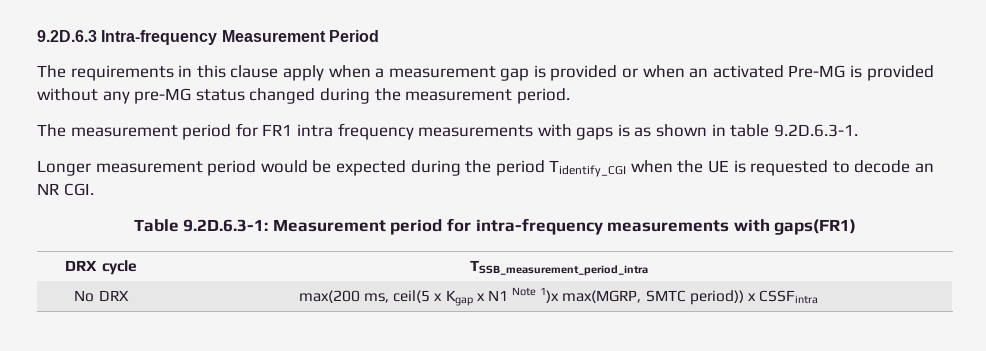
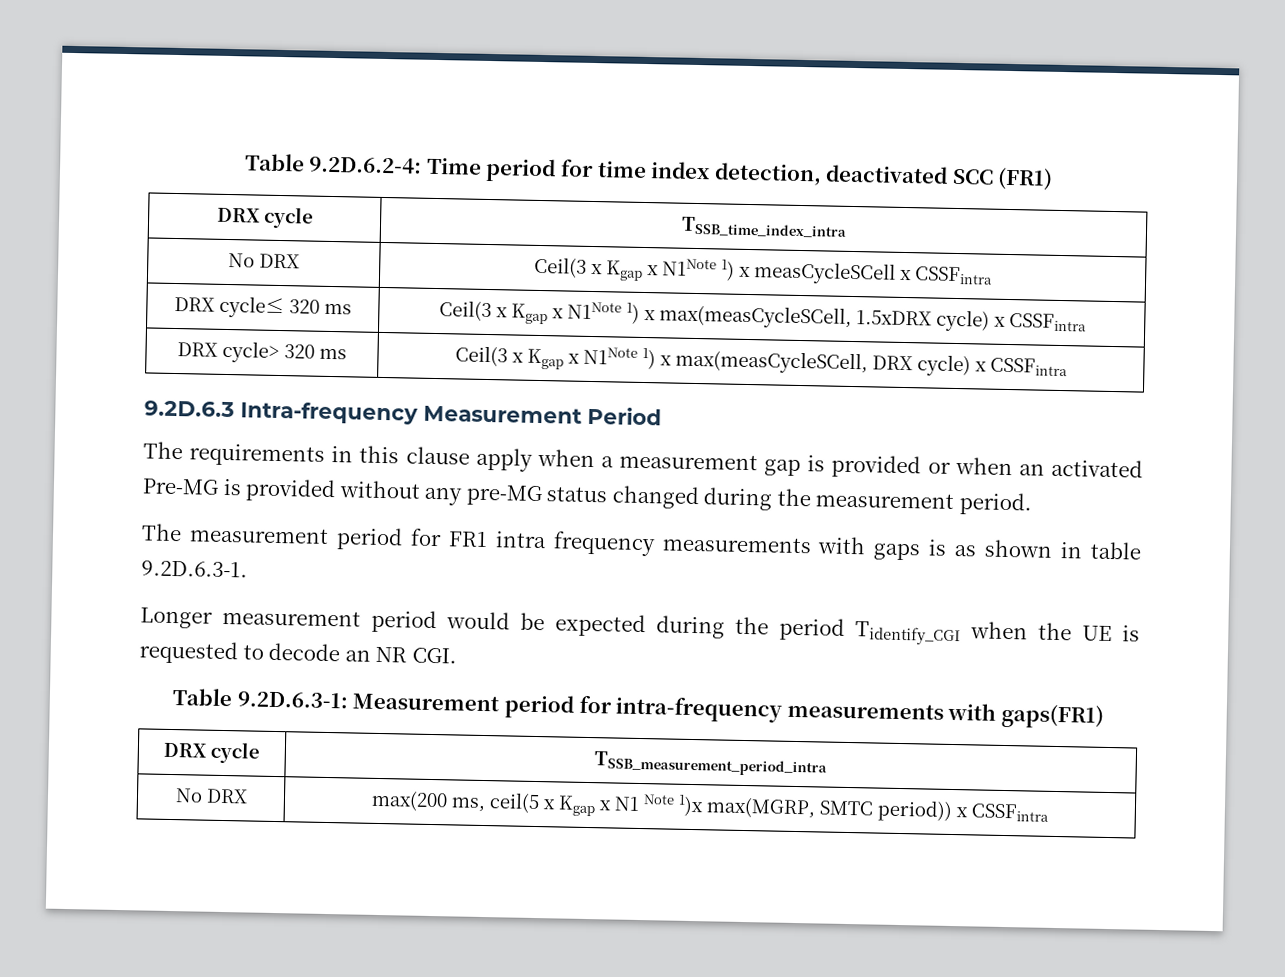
+ Table 9.2D.6.2-4: Time period for time index detection, deactivated SCC (FR1)
+ DRX cycle | TSSB_time_index_intra
+ No DRX | Ceil(3 x Kgap x N1Note 1) x measCycleSCell x CSSFintra
+ DRX cycle≤ 320 ms | Ceil(3 x Kgap x N1Note 1) x max(measCycleSCell, 1.5xDRX cycle) x CSSFintra
+ DRX cycle> 320 ms | Ceil(3 x Kgap x N1Note 1) x max(measCycleSCell, DRX cycle) x CSSFintra

